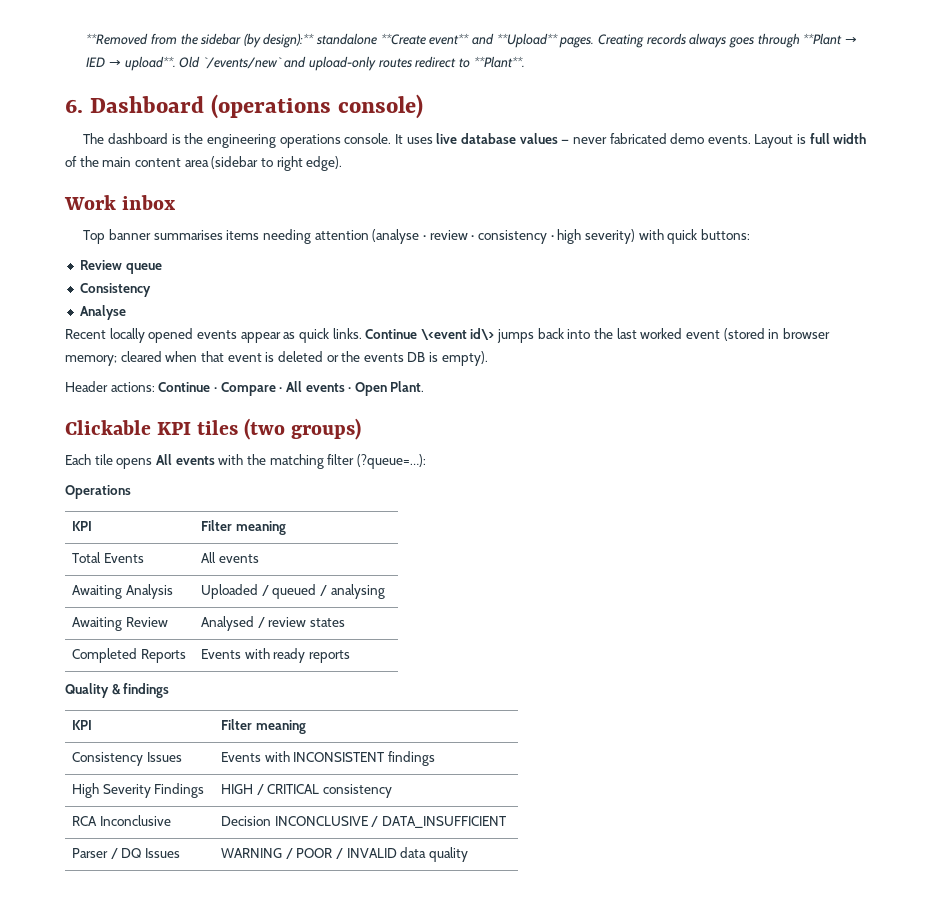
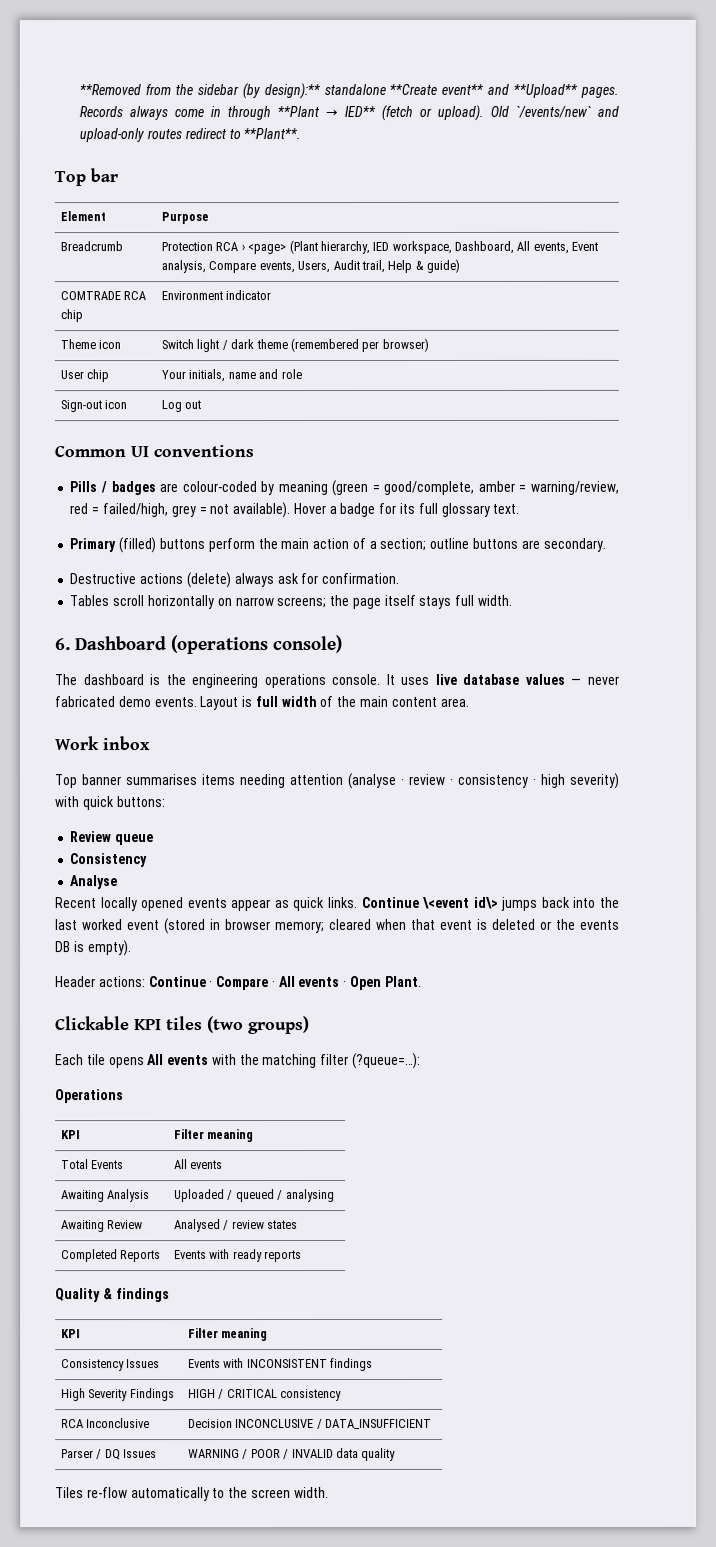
- Creating records always goes through **Plant → IED → upload**.
+ Records always come in through **Plant → IED** (fetch or upload).
+ Top bar
+ Element | Purpose
+ Breadcrumb | Protection RCA › <page> (Plant hierarchy, IED workspace, Dashboard, All events, Event analysis, Compare events, Users, Audit trail, Help & guide)
+ COMTRADE RCA chip | Environment indicator
+ Theme icon | Switch light / dark theme (remembered per browser)
+ User chip | Your initials, name and role
+ Sign-out icon | Log out
+ Common UI conventions
+ Pills / badges are colour-coded by meaning (green = good/complete, amber = warning/review, red = failed/high, grey = not available). Hover a badge for its full glossary text.
+ Primary (filled) buttons perform the main action of a section; outline buttons are secondary.
+ Destructive actions (delete) always ask for confirmation.
+ Tables scroll horizontally on narrow screens; the page itself stays full width.
- Layout is full width of the main content area (sidebar to right edge).
+ Layout is full width of the main content area.
+ Tiles re-flow automatically to the screen width.

